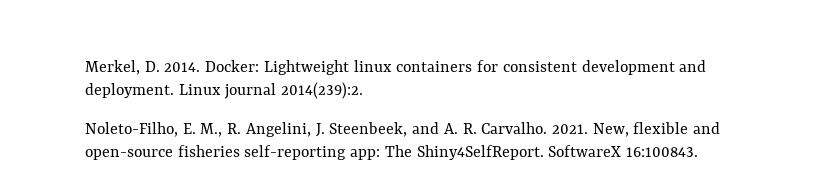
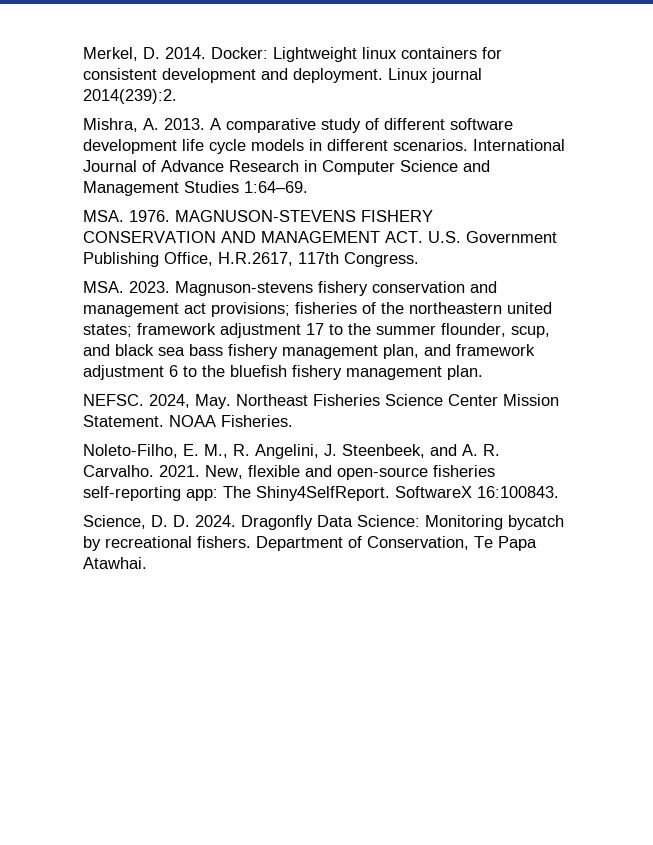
+ Mishra, A. 2013. A comparative study of different software development life cycle models in different scenarios. International Journal of Advance Research in Computer Science and Management Studies 1:64–69.
+ MSA. 1976. MAGNUSON-STEVENS FISHERY CONSERVATION AND MANAGEMENT ACT. U.S. Government Publishing Office, H.R.2617, 117th Congress.
+ MSA. 2023. Magnuson-stevens fishery conservation and management act provisions; fisheries of the northeastern united states; framework adjustment 17 to the summer flounder, scup, and black sea bass fishery management plan, and framework adjustment 6 to the bluefish fishery management plan.
+ NEFSC. 2024, May. Northeast Fisheries Science Center Mission Statement. NOAA Fisheries.
+ Science, D. D. 2024. Dragonfly Data Science: Monitoring bycatch by recreational fishers. Department of Conservation, Te Papa Atawhai.

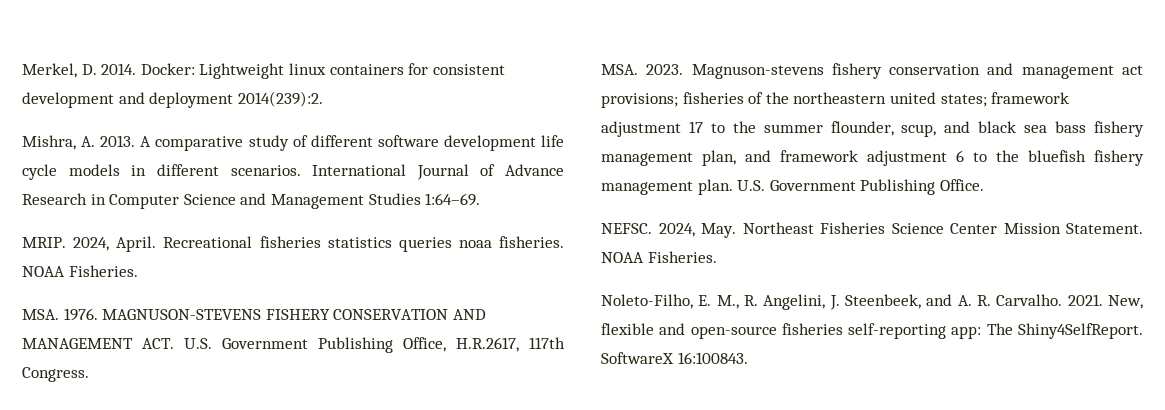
- Docker: Lightweight linux containers for consistent development and deployment. Linux journal 2014(239):2.
+ Docker: Lightweight linux containers for consistent development and deployment 2014(239):2.
+ MRIP. 2024, April. Recreational fisheries statistics queries noaa fisheries. NOAA Fisheries.
+ U.S. Government Publishing Office.
- Science, D. D. 2024. Dragonfly Data Science: Monitoring bycatch by recreational fishers. Department of Conservation, Te Papa Atawhai.

